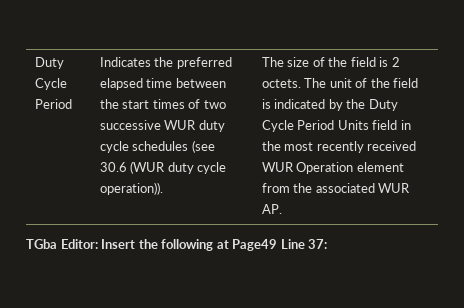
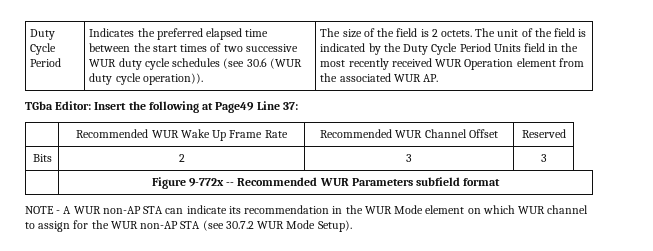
+ | Recommended WUR Wake Up Frame Rate | Recommended WUR Channel Offset | Reserved
+ Bits | 2 | 3 | 3
+ | Figure 9-772x -- Recommended WUR Parameters subfield format
+ NOTE - A WUR non-AP STA can indicate its recommendation in the WUR Mode element on which WUR channel to assign for the WUR non-AP STA (see 30.7.2 WUR Mode Setup).

